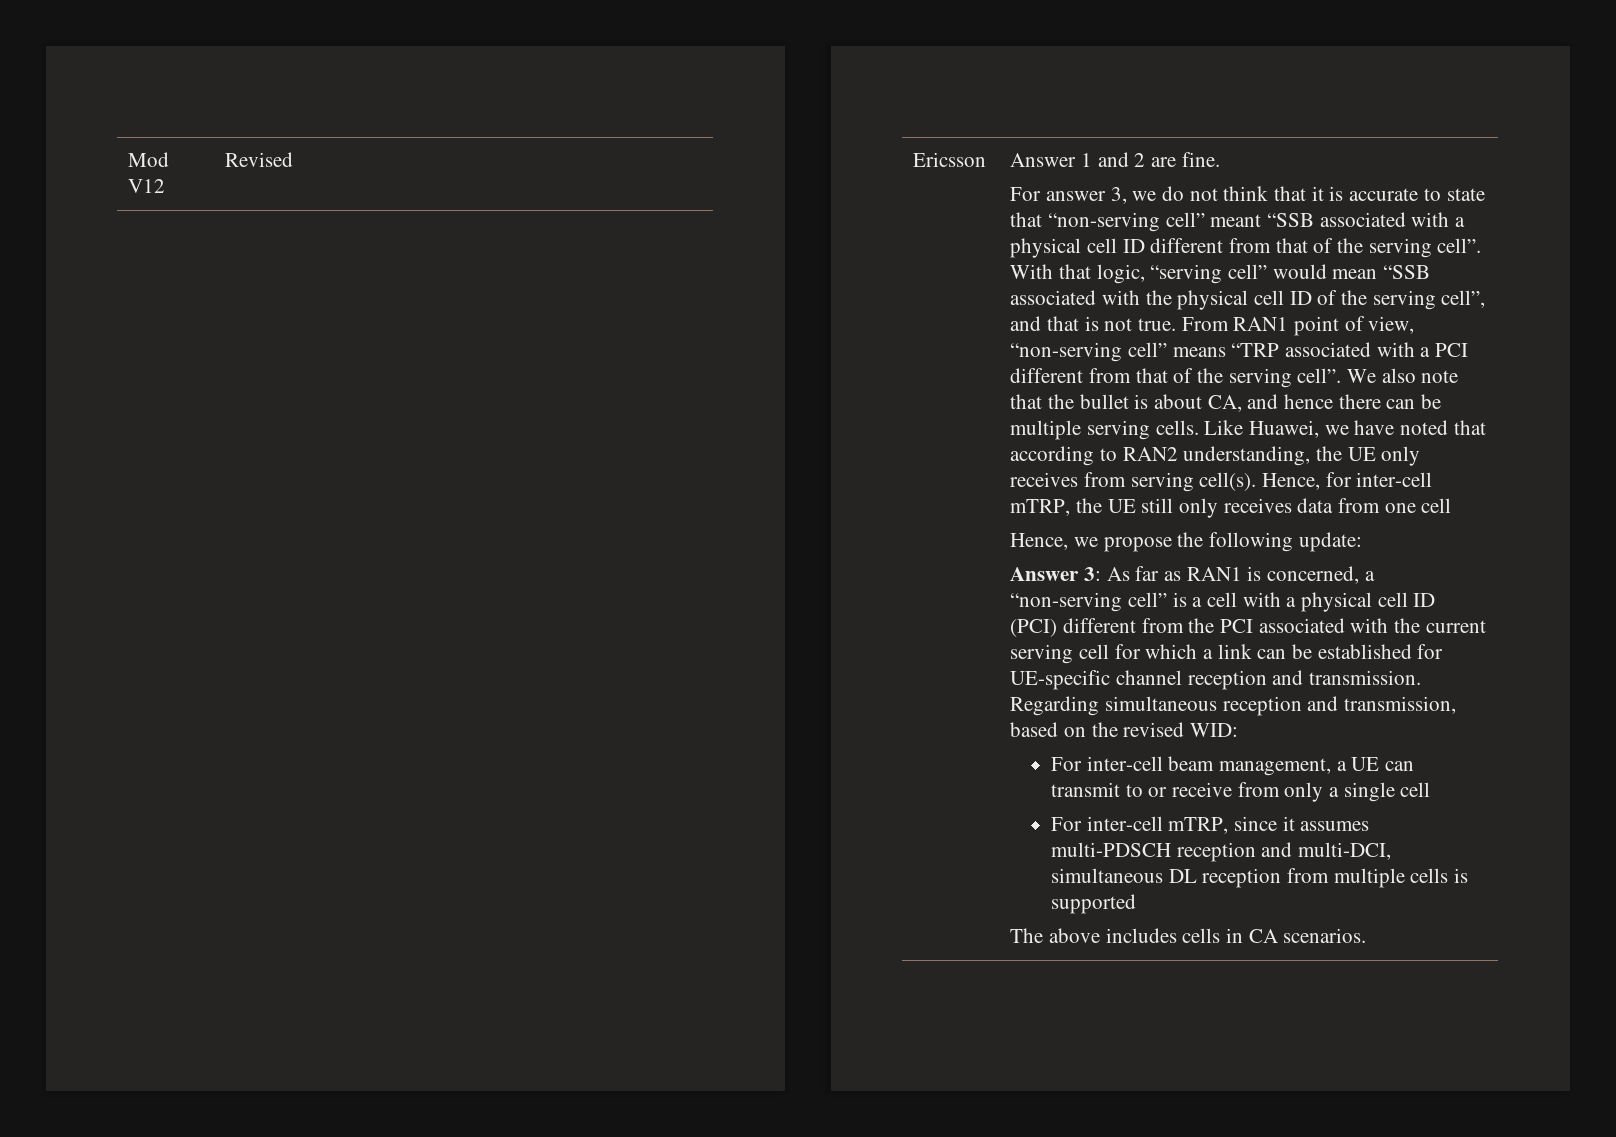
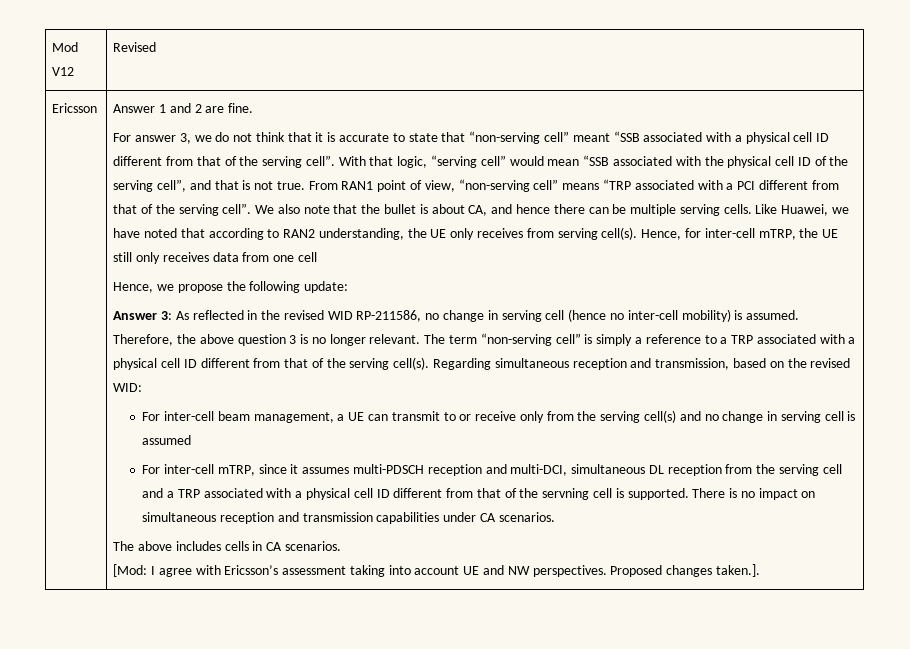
- Answer 3: As far as RAN1 is concerned, a “non-serving cell” is a cell with a physical cell ID (PCI) different from the PCI associated with the current serving cell for which a link can be established for UE-specific channel reception and transmission.
+ Answer 3: As reflected in the revised WID RP-211586, no change in serving cell (hence no inter-cell mobility) is assumed. Therefore, the above question 3 is no longer relevant. The term “non-serving cell” is simply a reference to a TRP associated with a physical cell ID different from that of the serving cell(s).
- For inter-cell beam management, a UE can transmit to or receive from only a single cell
+ For inter-cell beam management, a UE can transmit to or receive only from the serving cell(s) and no change in serving cell is assumed
- For inter-cell mTRP, since it assumes multi-PDSCH reception and multi-DCI, simultaneous DL reception from multiple cells is supported
+ For inter-cell mTRP, since it assumes multi-PDSCH reception and multi-DCI, simultaneous DL reception from the serving cell and a TRP associated with a physical cell ID different from that of the servning cell is supported. There is no impact on simultaneous reception and transmission capabilities under CA scenarios.
+ [Mod: I agree with Ericsson’s assessment taking into account UE and NW perspectives. Proposed changes taken.].

